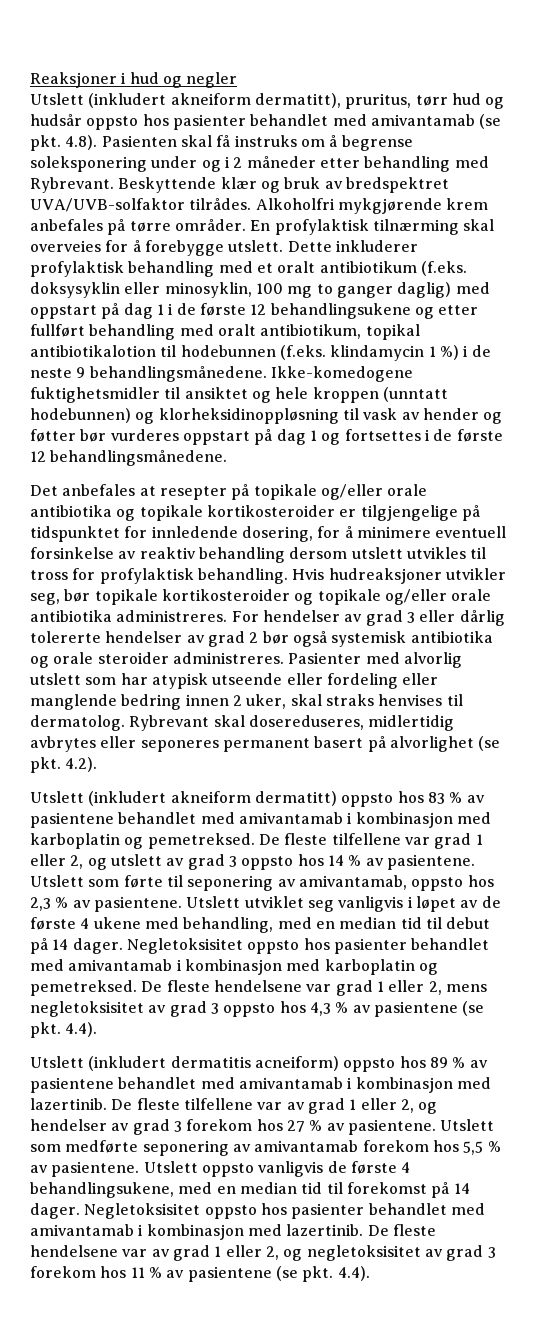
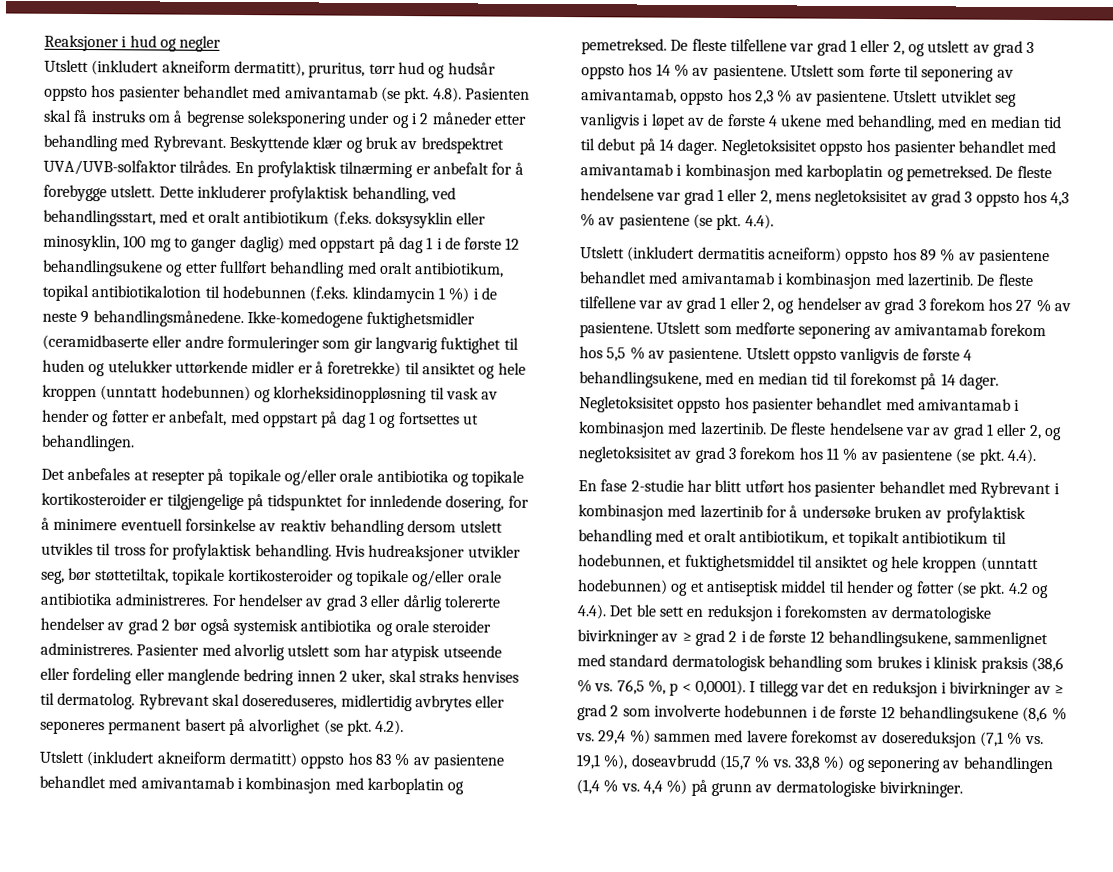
- Alkoholfri mykgjørende krem anbefales på tørre områder.
- En profylaktisk tilnærming skal overveies for å forebygge utslett.
+ En profylaktisk tilnærming er anbefalt for å forebygge utslett.
- Dette inkluderer profylaktisk behandling med et oralt antibiotikum (f.eks. doksysyklin eller minosyklin, 100 mg to ganger daglig) med oppstart på dag 1 i de første 12 behandlingsukene og etter fullført behandling med oralt antibiotikum, topikal antibiotikalotion til hodebunnen (f.eks. klindamycin 1 %) i de neste 9 behandlingsmånedene.
+ Dette inkluderer profylaktisk behandling, ved behandlingsstart, med et oralt antibiotikum (f.eks. doksysyklin eller minosyklin, 100 mg to ganger daglig) med oppstart på dag 1 i de første 12 behandlingsukene og etter fullført behandling med oralt antibiotikum, topikal antibiotikalotion til hodebunnen (f.eks. klindamycin 1 %) i de neste 9 behandlingsmånedene.
- Ikke-komedogene fuktighetsmidler til ansiktet og hele kroppen (unntatt hodebunnen) og klorheksidinoppløsning til vask av hender og føtter bør vurderes oppstart på dag 1 og fortsettes i de første 12 behandlingsmånedene.
+ Ikke-komedogene fuktighetsmidler (ceramidbaserte eller andre formuleringer som gir langvarig fuktighet til huden og utelukker uttørkende midler er å foretrekke) til ansiktet og hele kroppen (unntatt hodebunnen) og klorheksidinoppløsning til vask av hender og føtter er anbefalt, med oppstart på dag 1 og fortsettes ut behandlingen.
- Hvis hudreaksjoner utvikler seg, bør topikale kortikosteroider og topikale og/eller orale antibiotika administreres.
+ Hvis hudreaksjoner utvikler seg, bør støttetiltak, topikale kortikosteroider og topikale og/eller orale antibiotika administreres.
+ En fase 2-studie har blitt utført hos pasienter behandlet med Rybrevant i kombinasjon med lazertinib for å undersøke bruken av profylaktisk behandling med et oralt antibiotikum, et topikalt antibiotikum til hodebunnen, et fuktighetsmiddel til ansiktet og hele kroppen (unntatt hodebunnen) og et antiseptisk middel til hender og føtter (se pkt. 4.2 og 4.4). Det ble sett en reduksjon i forekomsten av dermatologiske bivirkninger av ≥ grad 2 i de første 12 behandlingsukene, sammenlignet med standard dermatologisk behandling som brukes i klinisk praksis (38,6 % vs. 76,5 %, p < 0,0001). I tillegg var det en reduksjon i bivirkninger av ≥ grad 2 som involverte hodebunnen i de første 12 behandlingsukene (8,6 % vs. 29,4 %) sammen med lavere forekomst av dosereduksjon (7,1 % vs. 19,1 %), doseavbrudd (15,7 % vs. 33,8 %) og seponering av behandlingen (1,4 % vs. 4,4 %) på grunn av dermatologiske bivirkninger.

